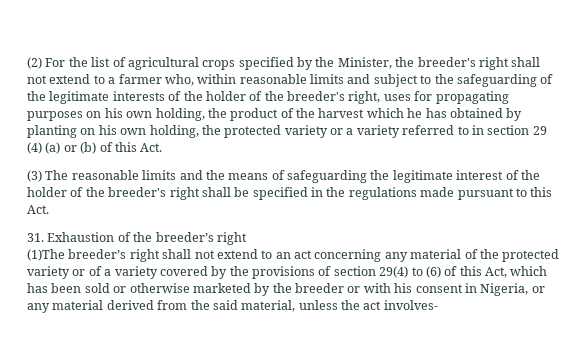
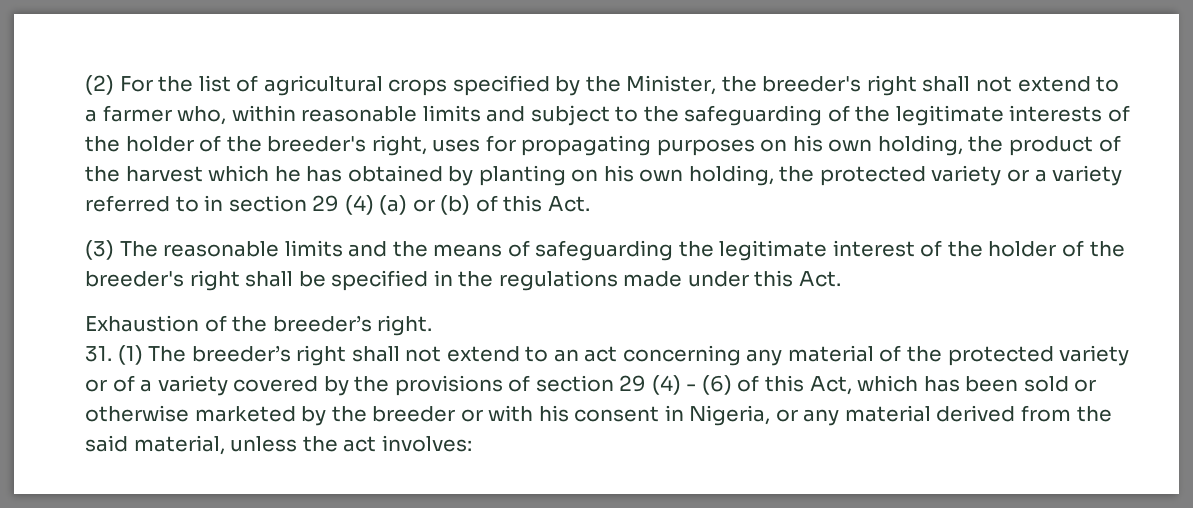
- (3) The reasonable limits and the means of safeguarding the legitimate interest of the holder of the breeder's right shall be specified in the regulations made pursuant to this Act.
- 31. Exhaustion of the breeder’s right
- (1)The breeder’s right shall not extend to an act concerning any material of the protected variety or of a variety covered by the provisions of section 29(4) to (6) of this Act, which has been sold or otherwise marketed by the breeder or with his consent in Nigeria, or any material derived from the said material, unless the act involves-
+ (3) The reasonable limits and the means of safeguarding the legitimate interest of the holder of the breeder's right shall be specified in the regulations made under this Act.
+ Exhaustion of the breeder’s right.
+ 31. (1) The breeder’s right shall not extend to an act concerning any material of the protected variety or of a variety covered by the provisions of section 29 (4) - (6) of this Act, which has been sold or otherwise marketed by the breeder or with his consent in Nigeria, or any material derived from the said material, unless the act involves:

